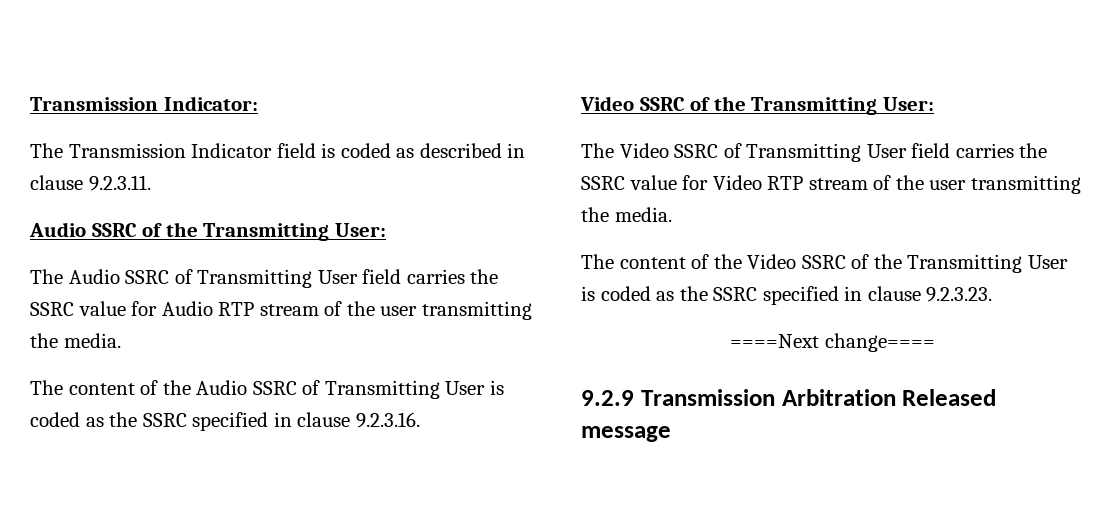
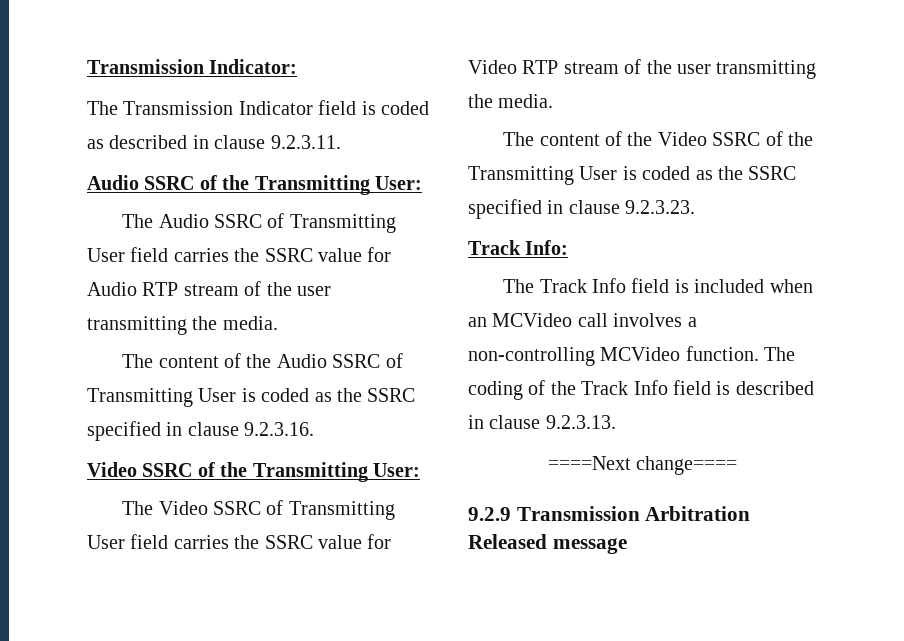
+ Track Info:
+ The Track Info field is included when an MCVideo call involves a non-controlling MCVideo function. The coding of the Track Info field is described in clause 9.2.3.13.

